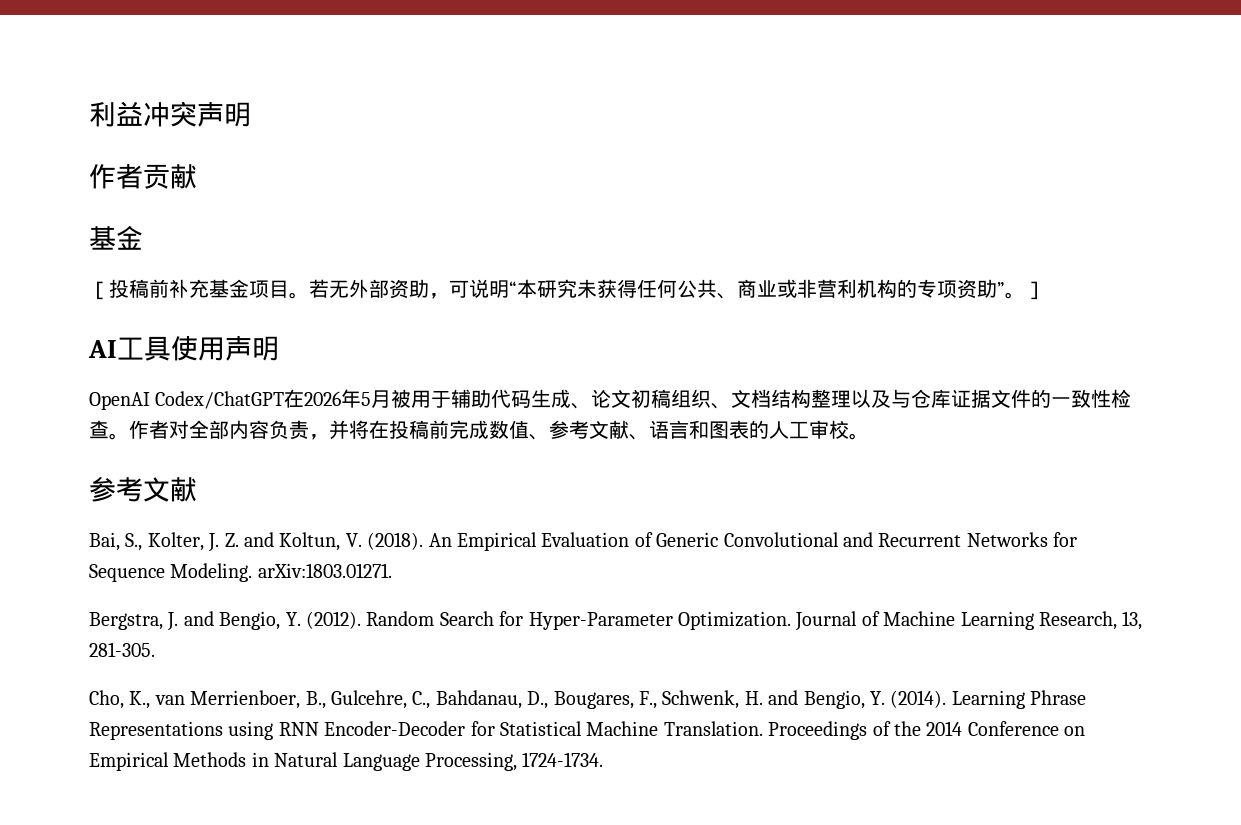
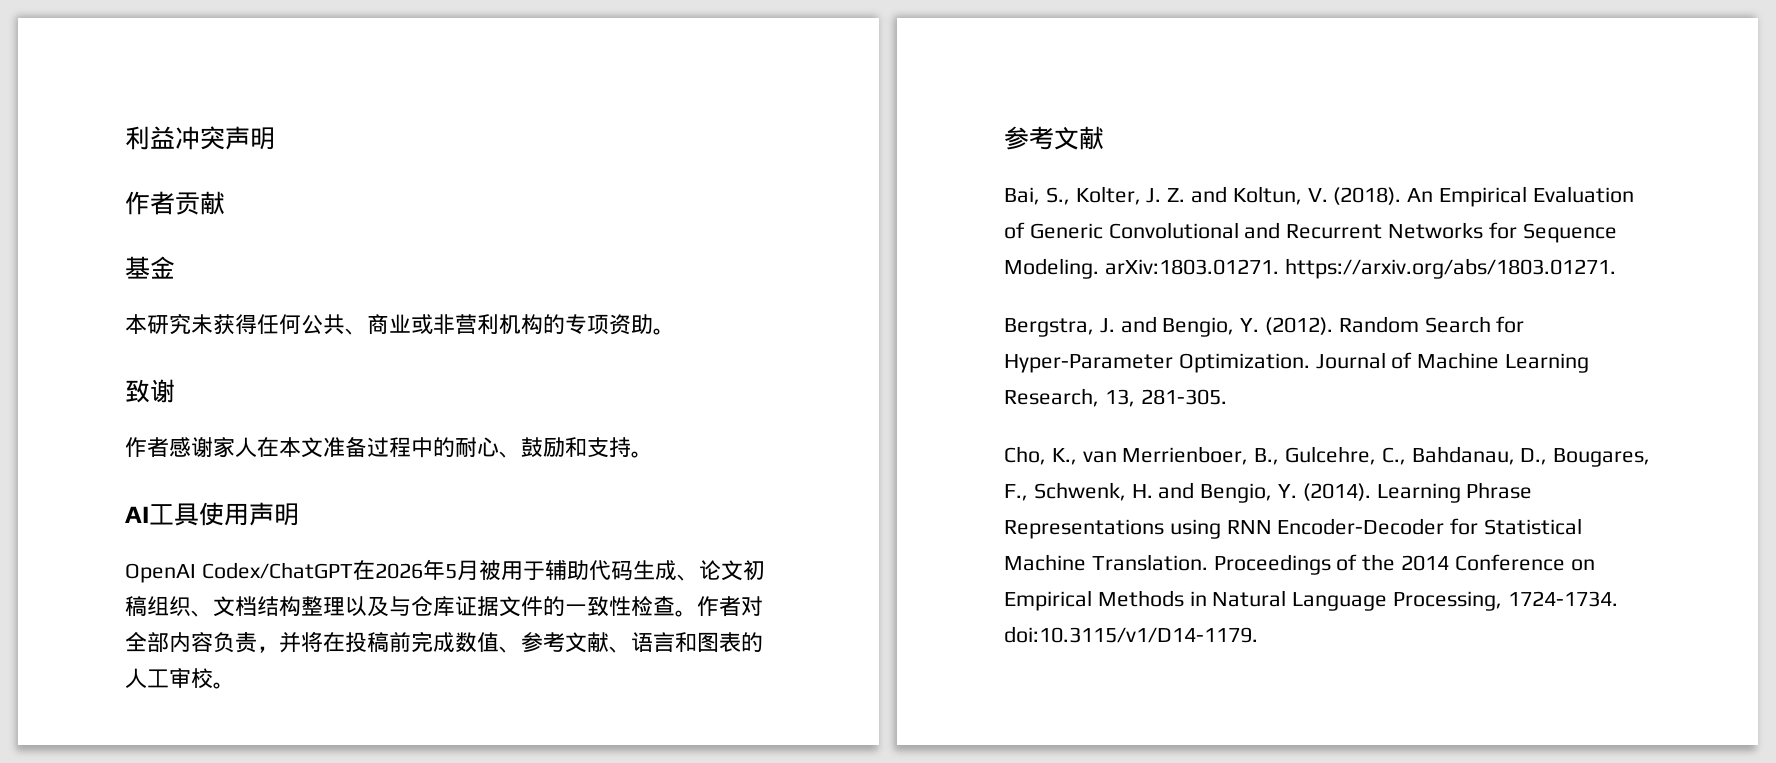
- ［投稿前补充基金项目。若无外部资助，可说明“本研究未获得任何公共、商业或非营利机构的专项资助”。］
+ 本研究未获得任何公共、商业或非营利机构的专项资助。
+ 致谢
+ 作者感谢家人在本文准备过程中的耐心、鼓励和支持。
- An Empirical Evaluation of Generic Convolutional and Recurrent Networks for Sequence Modeling. arXiv:1803.01271.
+ An Empirical Evaluation of Generic Convolutional and Recurrent Networks for Sequence Modeling. arXiv:1803.01271. https://arxiv.org/abs/1803.01271.
- Proceedings of the 2014 Conference on Empirical Methods in Natural Language Processing, 1724-1734.
+ Proceedings of the 2014 Conference on Empirical Methods in Natural Language Processing, 1724-1734. doi:10.3115/v1/D14-1179.

